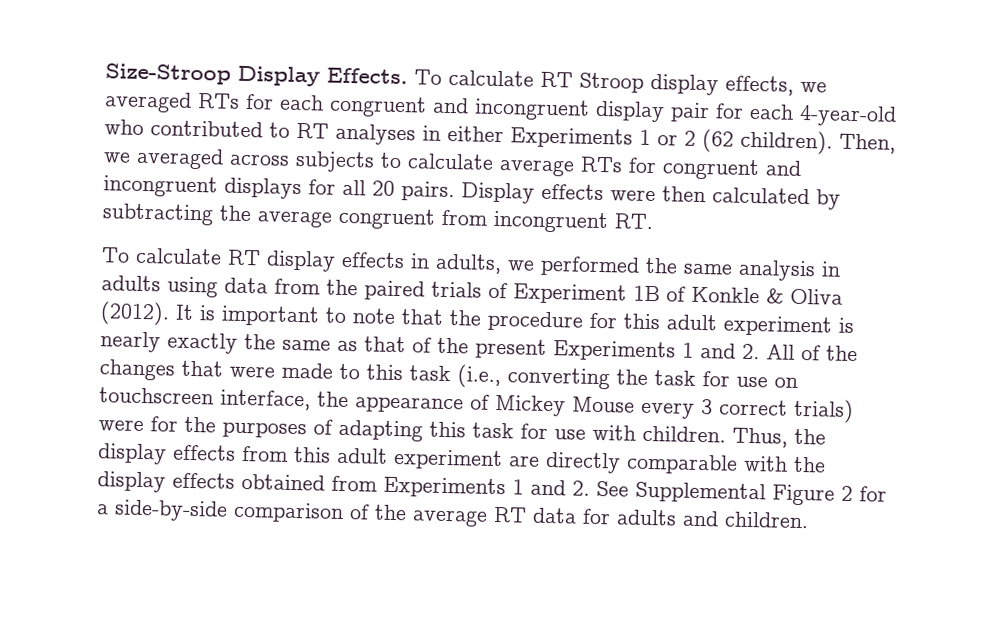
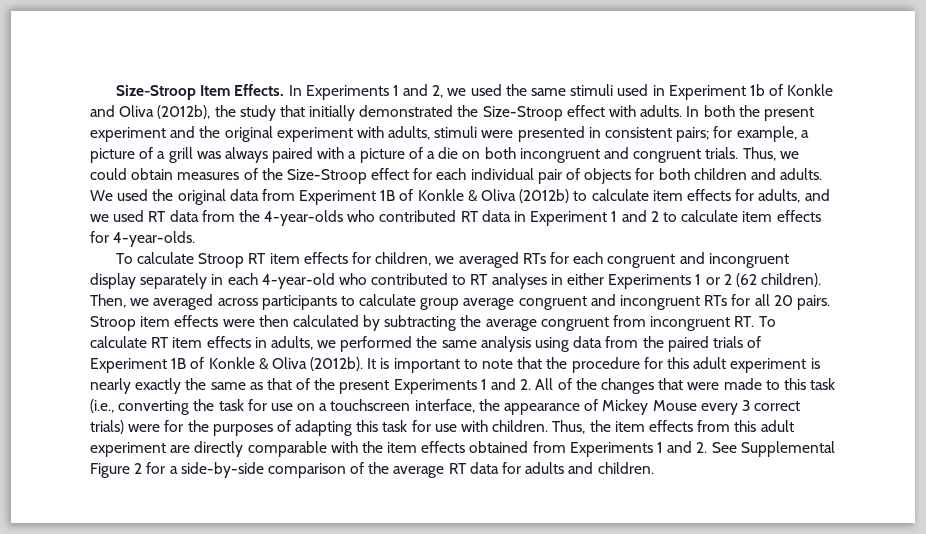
- Size-Stroop Display Effects. To calculate RT Stroop display effects, we averaged RTs for each congruent and incongruent display pair for each 4-year-old who contributed to RT analyses in either Experiments 1 or 2 (62 children).
+ Size-Stroop Item Effects. In Experiments 1 and 2, we used the same stimuli used in Experiment 1b of Konkle and Oliva (2012b), the study that initially demonstrated the Size-Stroop effect with adults. In both the present experiment and the original experiment with adults, stimuli were presented in consistent pairs; for example, a picture of a grill was always paired with a picture of a die on both incongruent and congruent trials. Thus, we could obtain measures of the Size-Stroop effect for each individual pair of objects for both children and adults. We used the original data from Experiment 1B of Konkle & Oliva (2012b) to calculate item effects for adults, and we used RT data from the 4-year-olds who contributed RT data in Experiment 1 and 2 to calculate item effects for 4-year-olds.
+ To calculate Stroop RT item effects for children, we averaged RTs for each congruent and incongruent display separately in each 4-year-old who contributed to RT analyses in either Experiments 1 or 2 (62 children).
- Then, we averaged across subjects to calculate average RTs for congruent and incongruent displays for all 20 pairs.
+ Then, we averaged across participants to calculate group average congruent and incongruent RTs for all 20 pairs.
- Display effects were then calculated by subtracting the average congruent from incongruent RT.
- To calculate RT display effects in adults, we performed the same analysis in adults using data from the paired trials of Experiment 1B of Konkle & Oliva (2012).
+ Stroop item effects were then calculated by subtracting the average congruent from incongruent RT. To calculate RT item effects in adults, we performed the same analysis using data from the paired trials of Experiment 1B of Konkle & Oliva (2012b).
- It is important to note that the procedure for this adult experiment is nearly exactly the same as that of the present Experiments 1 and 2. All of the changes that were made to this task (i.e., converting the task for use on touchscreen interface, the appearance of Mickey Mouse every 3 correct trials) were for the purposes of adapting this task for use with children.
+ It is important to note that the procedure for this adult experiment is nearly exactly the same as that of the present Experiments 1 and 2. All of the changes that were made to this task (i.e., converting the task for use on a touchscreen interface, the appearance of Mickey Mouse every 3 correct trials) were for the purposes of adapting this task for use with children.
- Thus, the display effects from this adult experiment are directly comparable with the display effects obtained from Experiments 1 and 2. See Supplemental Figure 2 for a side-by-side comparison of the average RT data for adults and children.
+ Thus, the item effects from this adult experiment are directly comparable with the item effects obtained from Experiments 1 and 2. See Supplemental Figure 2 for a side-by-side comparison of the average RT data for adults and children.

